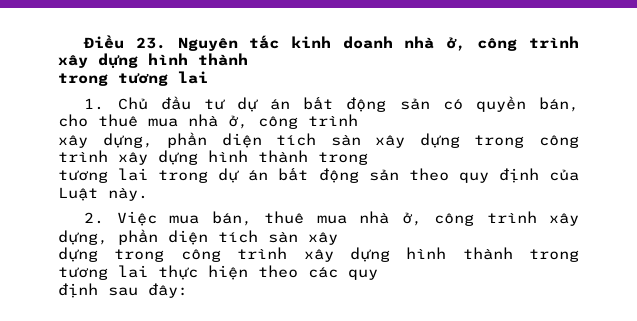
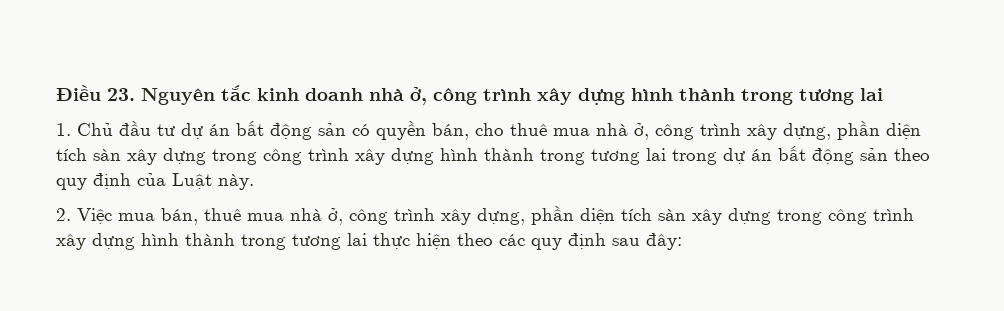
- Điều 23. Nguyên tắc kinh doanh nhà ở, công trình xây dựng hình thành
- trong tương lai
+ Điều 23. Nguyên tắc kinh doanh nhà ở, công trình xây dựng hình thành trong tương lai
- 1. Chủ đầu tư dự án bất động sản có quyền bán, cho thuê mua nhà ở, công trình
- xây dựng, phần diện tích sàn xây dựng trong công trình xây dựng hình thành trong
- tương lai trong dự án bất động sản theo quy định của Luật này.
+ 1. Chủ đầu tư dự án bất động sản có quyền bán, cho thuê mua nhà ở, công trình xây dựng, phần diện tích sàn xây dựng trong công trình xây dựng hình thành trong tương lai trong dự án bất động sản theo quy định của Luật này.
- 2. Việc mua bán, thuê mua nhà ở, công trình xây dựng, phần diện tích sàn xây
- dựng trong công trình xây dựng hình thành trong tương lai thực hiện theo các quy
- định sau đây:
+ 2. Việc mua bán, thuê mua nhà ở, công trình xây dựng, phần diện tích sàn xây dựng trong công trình xây dựng hình thành trong tương lai thực hiện theo các quy định sau đây:

